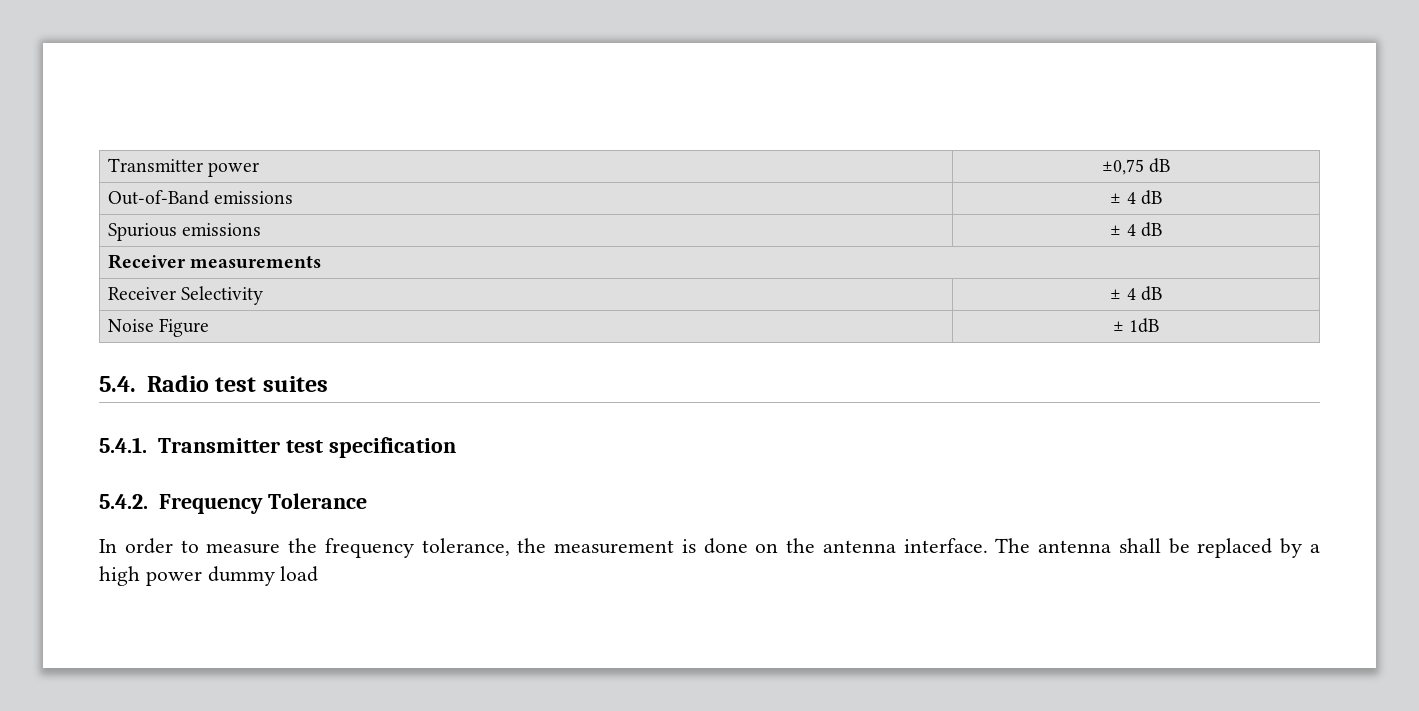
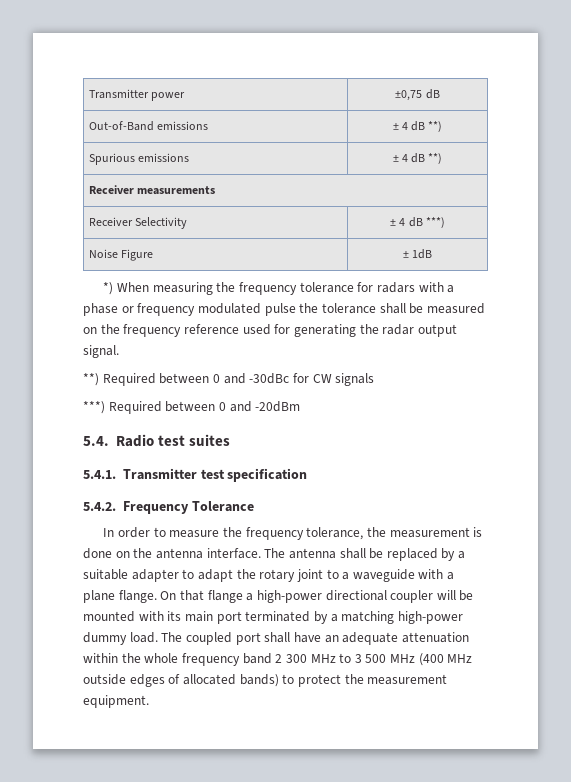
- Out-of-Band emissions | ± 4 dB
+ Out-of-Band emissions | ± 4 dB **)
- Spurious emissions | ± 4 dB
+ Spurious emissions | ± 4 dB **)
- Receiver Selectivity | ± 4 dB
+ Receiver Selectivity | ± 4 dB ***)
+ *) When measuring the frequency tolerance for radars with a phase or frequency modulated pulse the tolerance shall be measured on the frequency reference used for generating the radar output signal.
+ **) Required between 0 and -30dBc for CW signals
+ ***) Required between 0 and -20dBm
- The antenna shall be replaced by a high power dummy load
+ The antenna shall be replaced by a suitable adapter to adapt the rotary joint to a waveguide with a plane flange. On that flange a high-power directional coupler will be mounted with its main port terminated by a matching high-power dummy load. The coupled port shall have an adequate attenuation within the whole frequency band 2 300 MHz to 3 500 MHz (400 MHz outside edges of allocated bands) to protect the measurement equipment.

